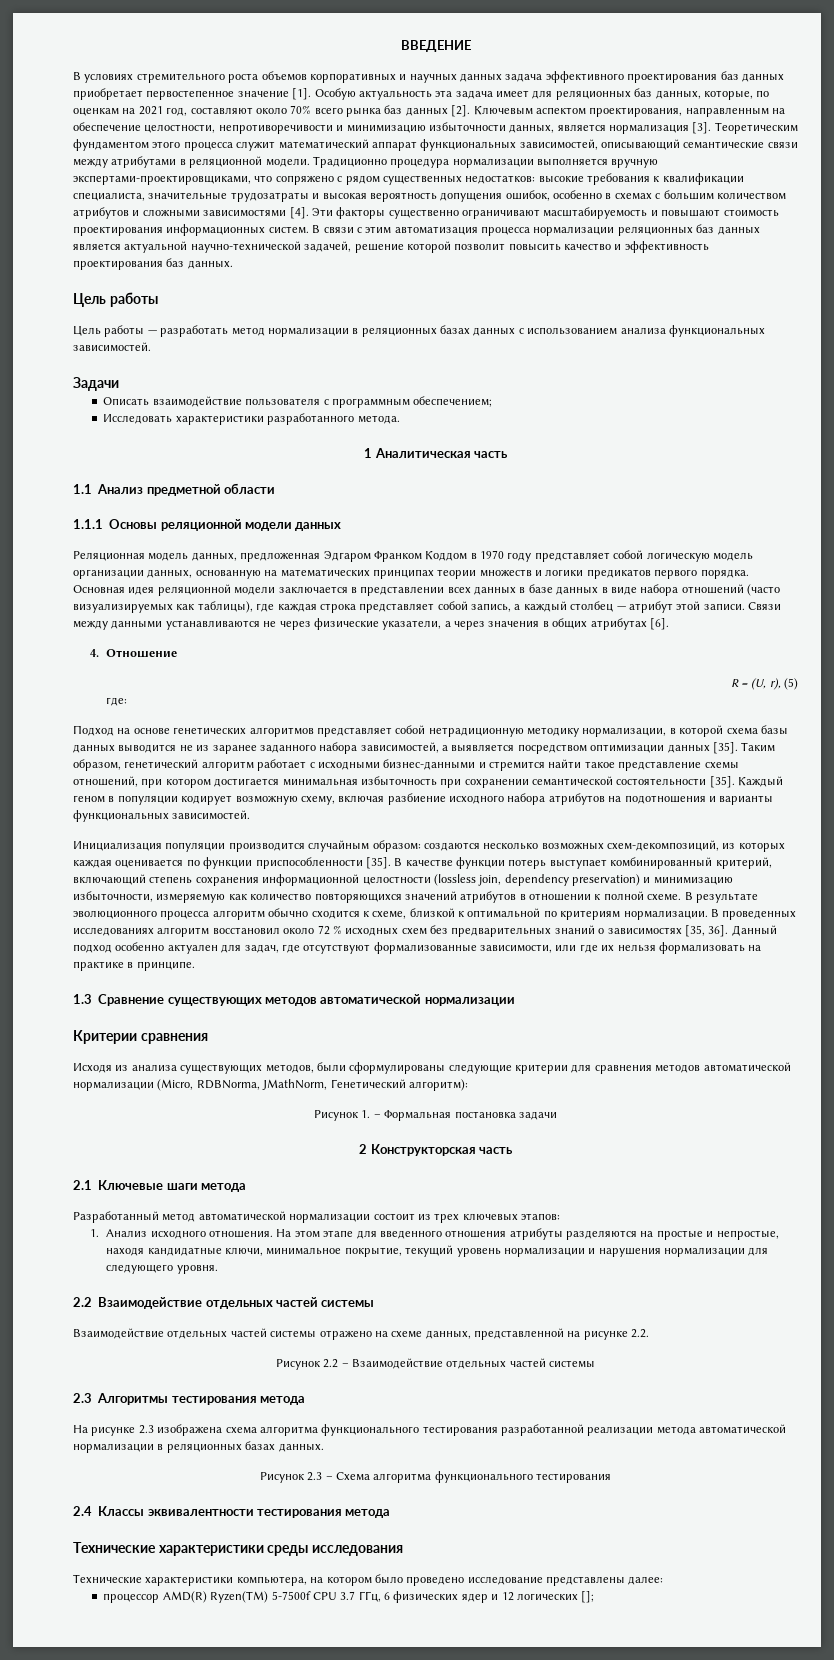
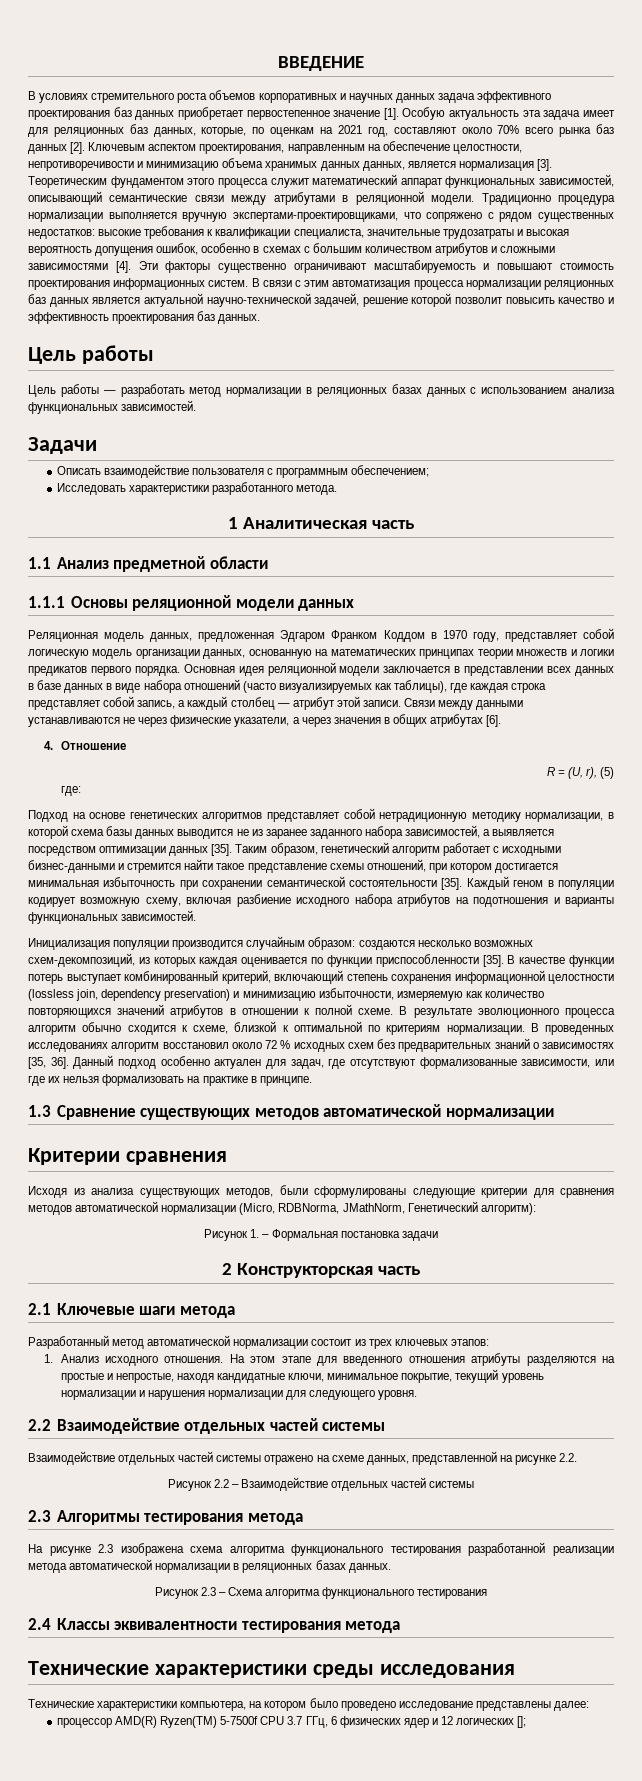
- Ключевым аспектом проектирования, направленным на обеспечение целостности, непротиворечивости и минимизацию избыточности данных, является нормализация [3].
+ Ключевым аспектом проектирования, направленным на обеспечение целостности, непротиворечивости и минимизацию объема хранимых данных данных, является нормализация [3].
- Реляционная модель данных, предложенная Эдгаром Франком Коддом в 1970 году представляет собой логическую модель организации данных, основанную на математических принципах теории множеств и логики предикатов первого порядка.
+ Реляционная модель данных, предложенная Эдгаром Франком Коддом в 1970 году, представляет собой логическую модель организации данных, основанную на математических принципах теории множеств и логики предикатов первого порядка.

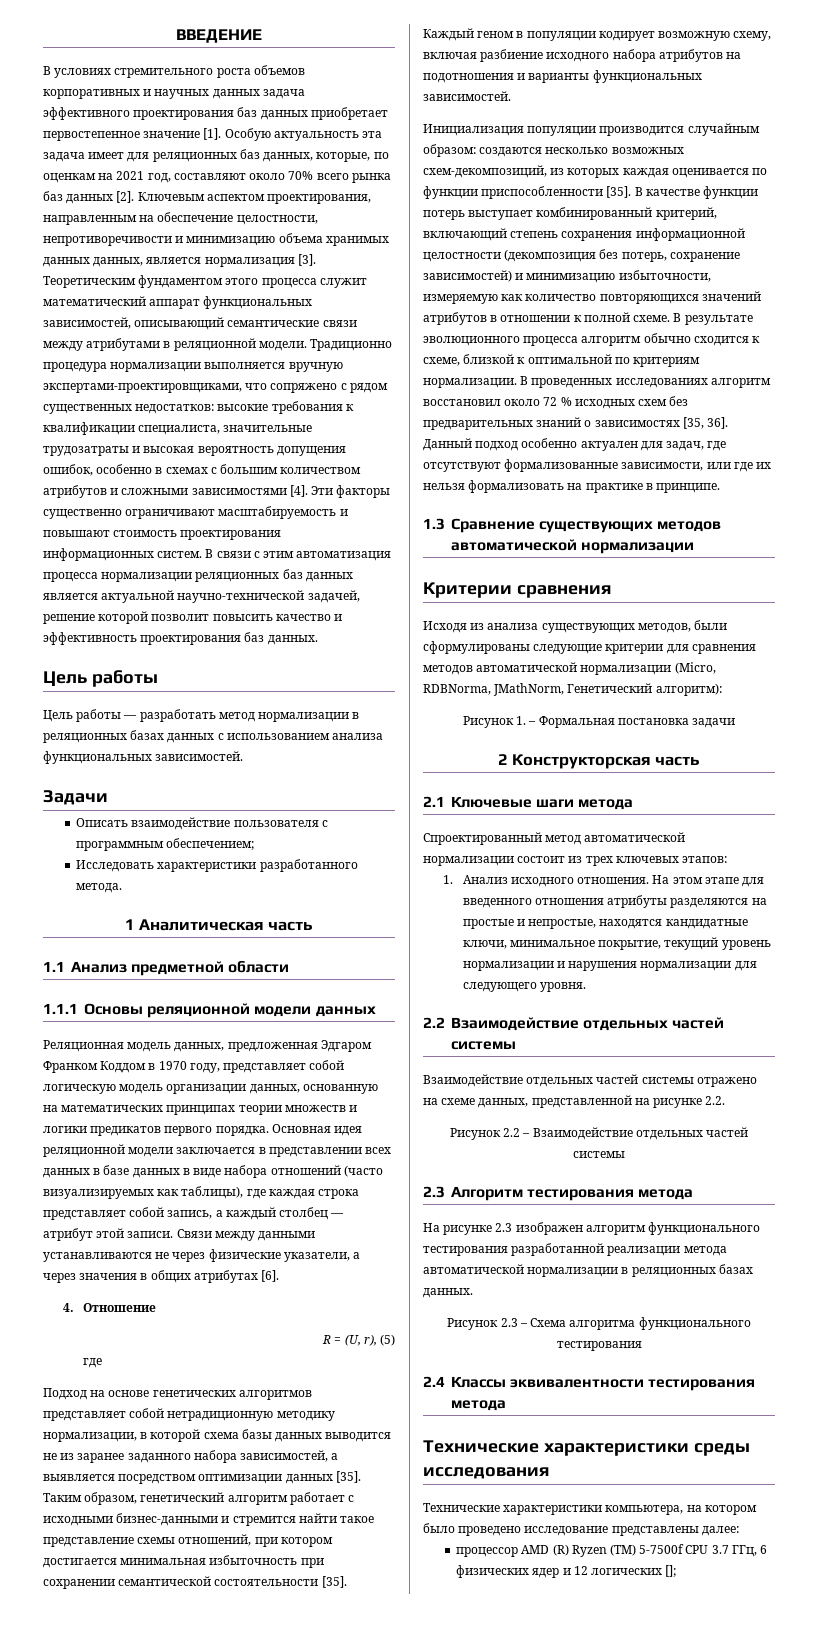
  R = (U, r), (5)
- где:
+ где
- В качестве функции потерь выступает комбинированный критерий, включающий степень сохранения информационной целостности (lossless join, dependency preservation) и минимизацию избыточности, измеряемую как количество повторяющихся значений атрибутов в отношении к полной схеме.
+ В качестве функции потерь выступает комбинированный критерий, включающий степень сохранения информационной целостности (декомпозиция без потерь, сохранение зависимостей) и минимизацию избыточности, измеряемую как количество повторяющихся значений атрибутов в отношении к полной схеме.
- Разработанный метод автоматической нормализации состоит из трех ключевых этапов:
+ Спроектированный метод автоматической нормализации состоит из трех ключевых этапов:
- На этом этапе для введенного отношения атрибуты разделяются на простые и непростые, находя кандидатные ключи, минимальное покрытие, текущий уровень нормализации и нарушения нормализации для следующего уровня.
+ На этом этапе для введенного отношения атрибуты разделяются на простые и непростые, находятся кандидатные ключи, минимальное покрытие, текущий уровень нормализации и нарушения нормализации для следующего уровня.
- 2.3 Алгоритмы тестирования метода
+ 2.3 Алгоритм тестирования метода
- На рисунке 2.3 изображена схема алгоритма функционального тестирования разработанной реализации метода автоматической нормализации в реляционных базах данных.
+ На рисунке 2.3 изображен алгоритм функционального тестирования разработанной реализации метода автоматической нормализации в реляционных базах данных.
- процессор AMD(R) Ryzen(TM) 5-7500f CPU 3.7 ГГц, 6 физических ядер и 12 логических [];
+ процессор AMD (R) Ryzen (TM) 5-7500f CPU 3.7 ГГц, 6 физических ядер и 12 логических [];

